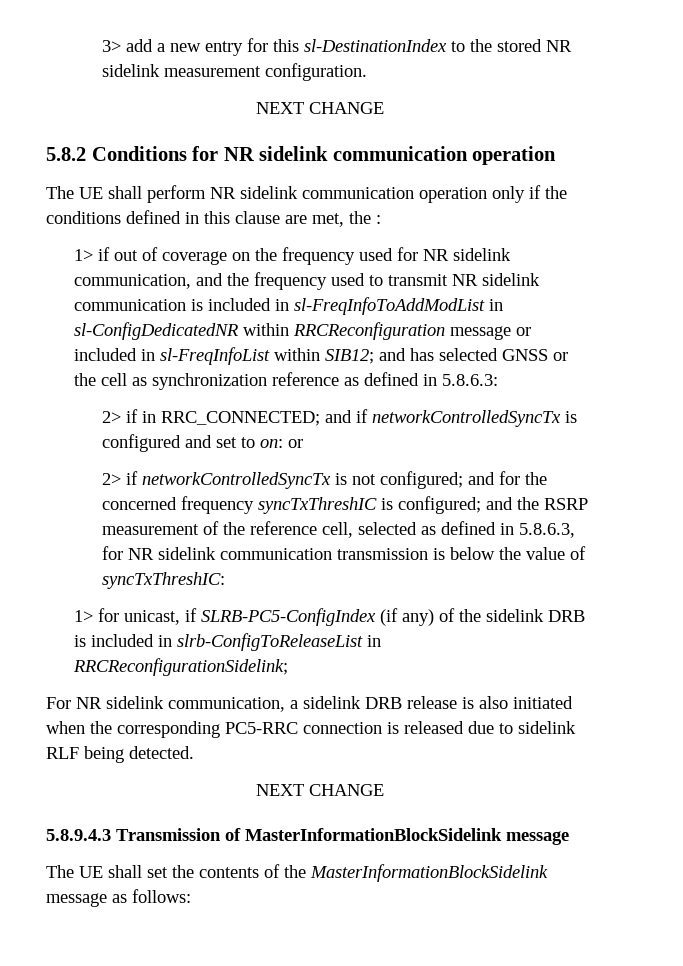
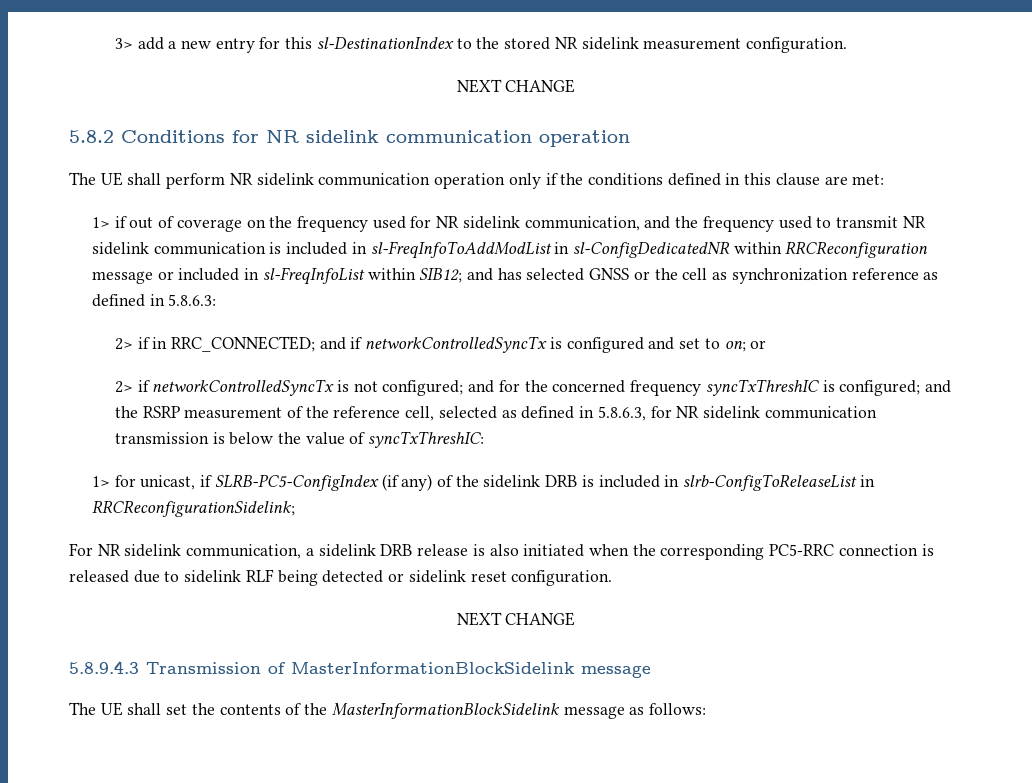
- The UE shall perform NR sidelink communication operation only if the conditions defined in this clause are met, the :
+ The UE shall perform NR sidelink communication operation only if the conditions defined in this clause are met:
- 2> if in RRC_CONNECTED; and if networkControlledSyncTx is configured and set to on: or
+ 2> if in RRC_CONNECTED; and if networkControlledSyncTx is configured and set to on; or
- For NR sidelink communication, a sidelink DRB release is also initiated when the corresponding PC5-RRC connection is released due to sidelink RLF being detected.
+ For NR sidelink communication, a sidelink DRB release is also initiated when the corresponding PC5-RRC connection is released due to sidelink RLF being detected or sidelink reset configuration.

